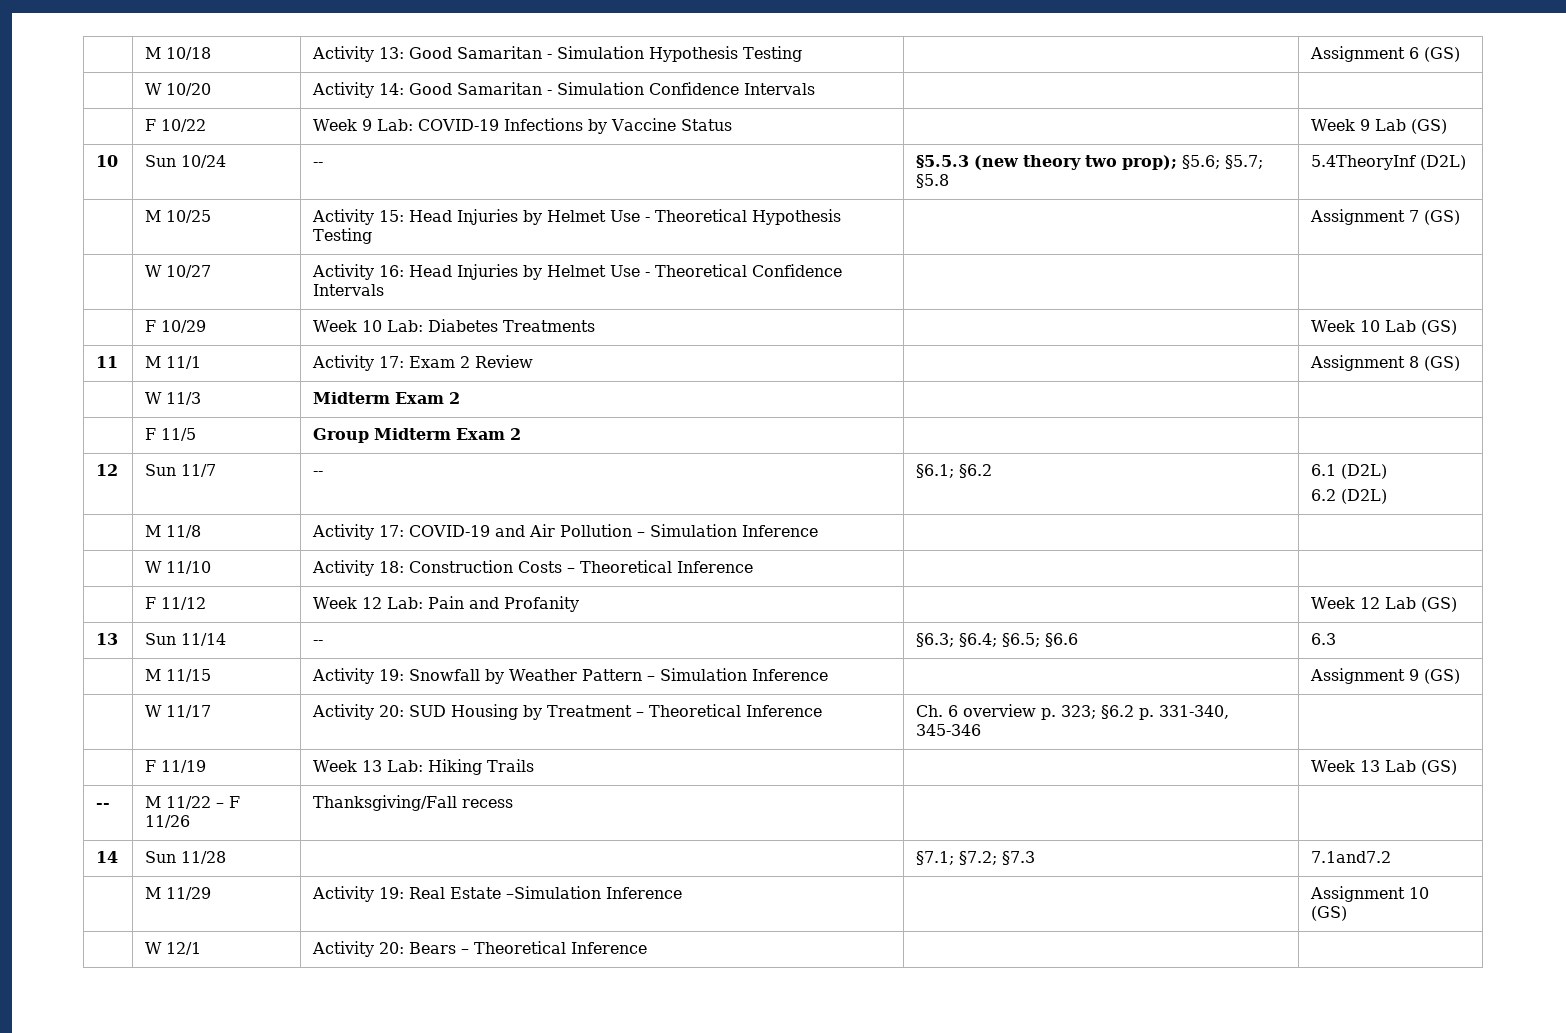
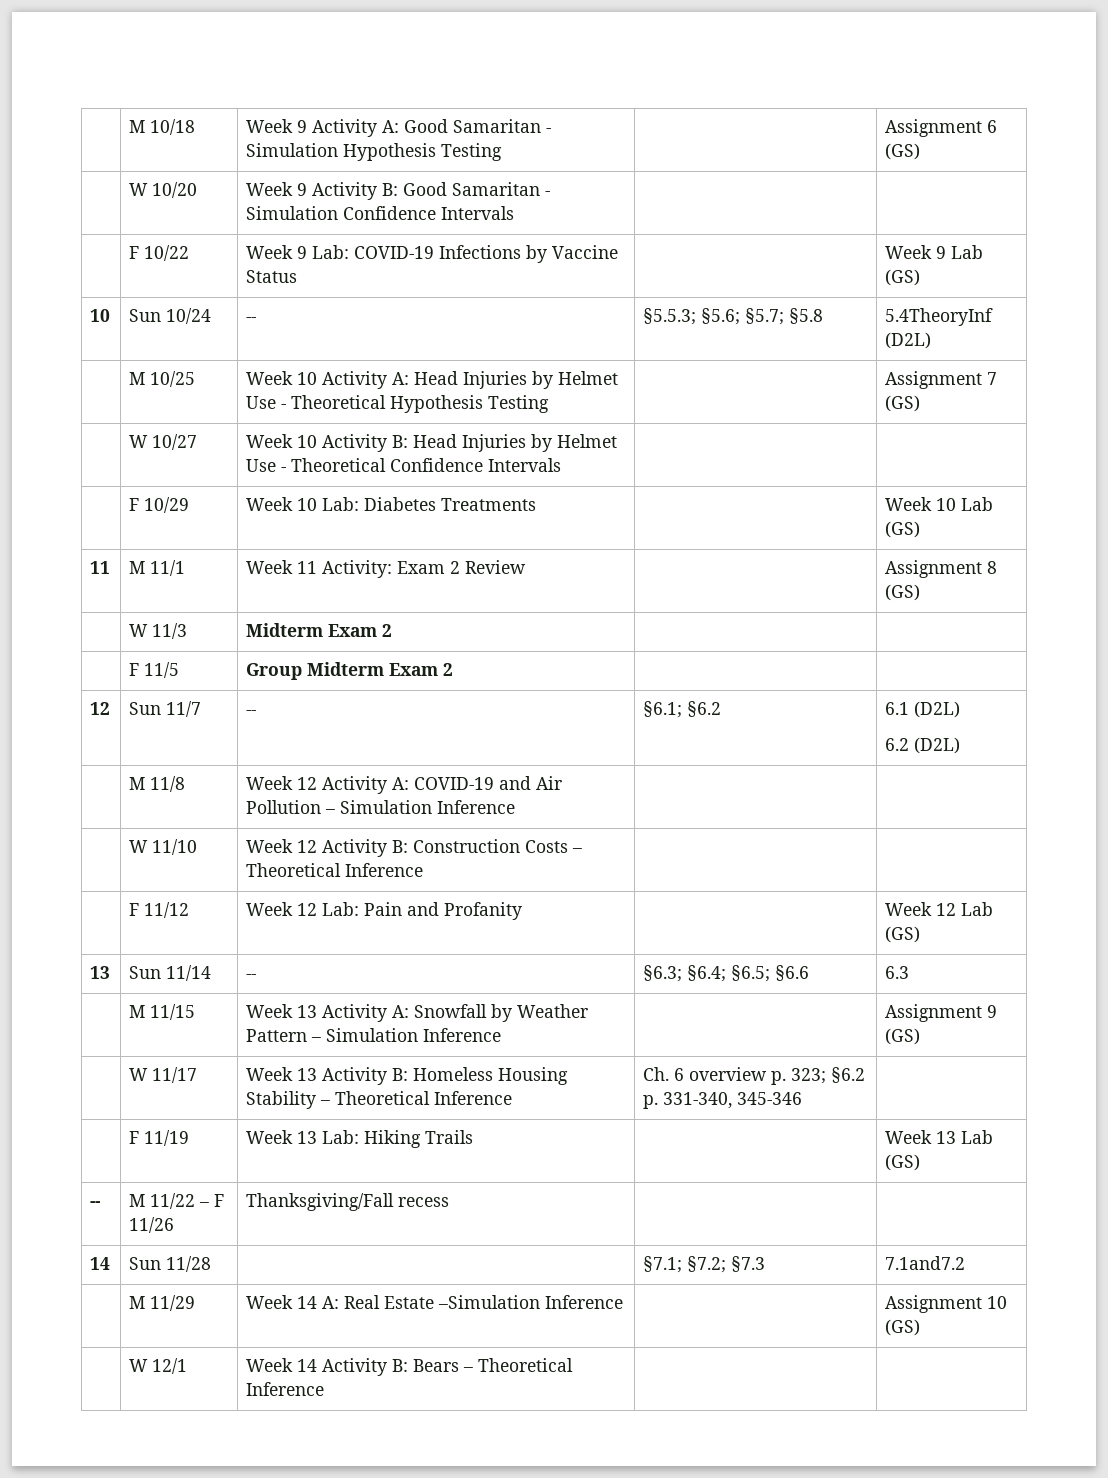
- | M 10/18 | Activity 13: Good Samaritan - Simulation Hypothesis Testing | | Assignment 6 (GS)
+ | M 10/18 | Week 9 Activity A: Good Samaritan - Simulation Hypothesis Testing | | Assignment 6 (GS)
- | W 10/20 | Activity 14: Good Samaritan - Simulation Confidence Intervals | |
+ | W 10/20 | Week 9 Activity B: Good Samaritan - Simulation Confidence Intervals | |
- 10 | Sun 10/24 | -- | §5.5.3 (new theory two prop); §5.6; §5.7; §5.8 | 5.4TheoryInf (D2L)
+ 10 | Sun 10/24 | -- | §5.5.3; §5.6; §5.7; §5.8 | 5.4TheoryInf (D2L)
- | M 10/25 | Activity 15: Head Injuries by Helmet Use - Theoretical Hypothesis Testing | | Assignment 7 (GS)
+ | M 10/25 | Week 10 Activity A: Head Injuries by Helmet Use - Theoretical Hypothesis Testing | | Assignment 7 (GS)
- | W 10/27 | Activity 16: Head Injuries by Helmet Use - Theoretical Confidence Intervals | |
+ | W 10/27 | Week 10 Activity B: Head Injuries by Helmet Use - Theoretical Confidence Intervals | |
- 11 | M 11/1 | Activity 17: Exam 2 Review | | Assignment 8 (GS)
+ 11 | M 11/1 | Week 11 Activity: Exam 2 Review | | Assignment 8 (GS)
- | M 11/8 | Activity 17: COVID-19 and Air Pollution – Simulation Inference | |
+ | M 11/8 | Week 12 Activity A: COVID-19 and Air Pollution – Simulation Inference | |
- | W 11/10 | Activity 18: Construction Costs – Theoretical Inference | |
+ | W 11/10 | Week 12 Activity B: Construction Costs – Theoretical Inference | |
- | M 11/15 | Activity 19: Snowfall by Weather Pattern – Simulation Inference | | Assignment 9 (GS)
+ | M 11/15 | Week 13 Activity A: Snowfall by Weather Pattern – Simulation Inference | | Assignment 9 (GS)
- | W 11/17 | Activity 20: SUD Housing by Treatment – Theoretical Inference | Ch. 6 overview p. 323; §6.2 p. 331-340, 345-346 |
+ | W 11/17 | Week 13 Activity B: Homeless Housing Stability – Theoretical Inference | Ch. 6 overview p. 323; §6.2 p. 331-340, 345-346 |
- | M 11/29 | Activity 19: Real Estate –Simulation Inference | | Assignment 10 (GS)
+ | M 11/29 | Week 14 A: Real Estate –Simulation Inference | | Assignment 10 (GS)
- | W 12/1 | Activity 20: Bears – Theoretical Inference | |
+ | W 12/1 | Week 14 Activity B: Bears – Theoretical Inference | |

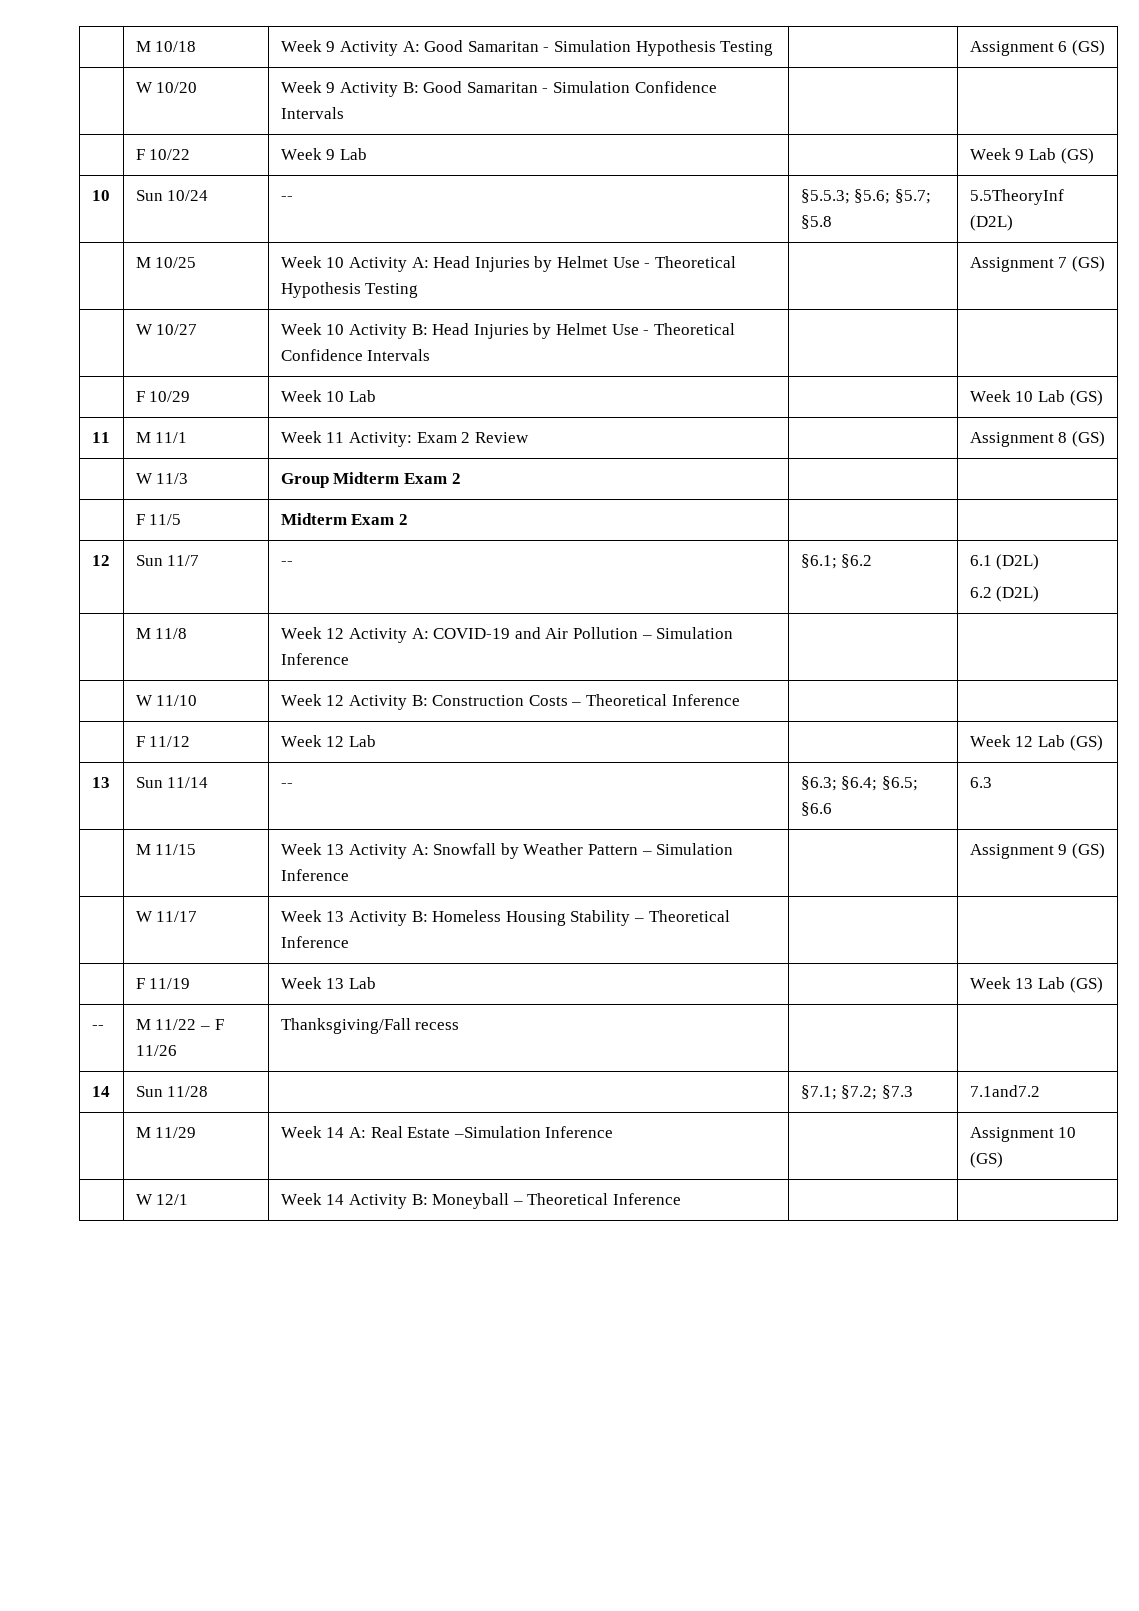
- | F 10/22 | Week 9 Lab: COVID-19 Infections by Vaccine Status | | Week 9 Lab (GS)
+ | F 10/22 | Week 9 Lab | | Week 9 Lab (GS)
- 10 | Sun 10/24 | -- | §5.5.3; §5.6; §5.7; §5.8 | 5.4TheoryInf (D2L)
+ 10 | Sun 10/24 | -- | §5.5.3; §5.6; §5.7; §5.8 | 5.5TheoryInf (D2L)
- | F 10/29 | Week 10 Lab: Diabetes Treatments | | Week 10 Lab (GS)
+ | F 10/29 | Week 10 Lab | | Week 10 Lab (GS)
- | W 11/3 | Midterm Exam 2 | |
+ | W 11/3 | Group Midterm Exam 2 | |
- | F 11/5 | Group Midterm Exam 2 | |
+ | F 11/5 | Midterm Exam 2 | |
- | F 11/12 | Week 12 Lab: Pain and Profanity | | Week 12 Lab (GS)
+ | F 11/12 | Week 12 Lab | | Week 12 Lab (GS)
- | W 11/17 | Week 13 Activity B: Homeless Housing Stability – Theoretical Inference | Ch. 6 overview p. 323; §6.2 p. 331-340, 345-346 |
+ | W 11/17 | Week 13 Activity B: Homeless Housing Stability – Theoretical Inference | |
- | F 11/19 | Week 13 Lab: Hiking Trails | | Week 13 Lab (GS)
+ | F 11/19 | Week 13 Lab | | Week 13 Lab (GS)
- | W 12/1 | Week 14 Activity B: Bears – Theoretical Inference | |
+ | W 12/1 | Week 14 Activity B: Moneyball – Theoretical Inference | |

